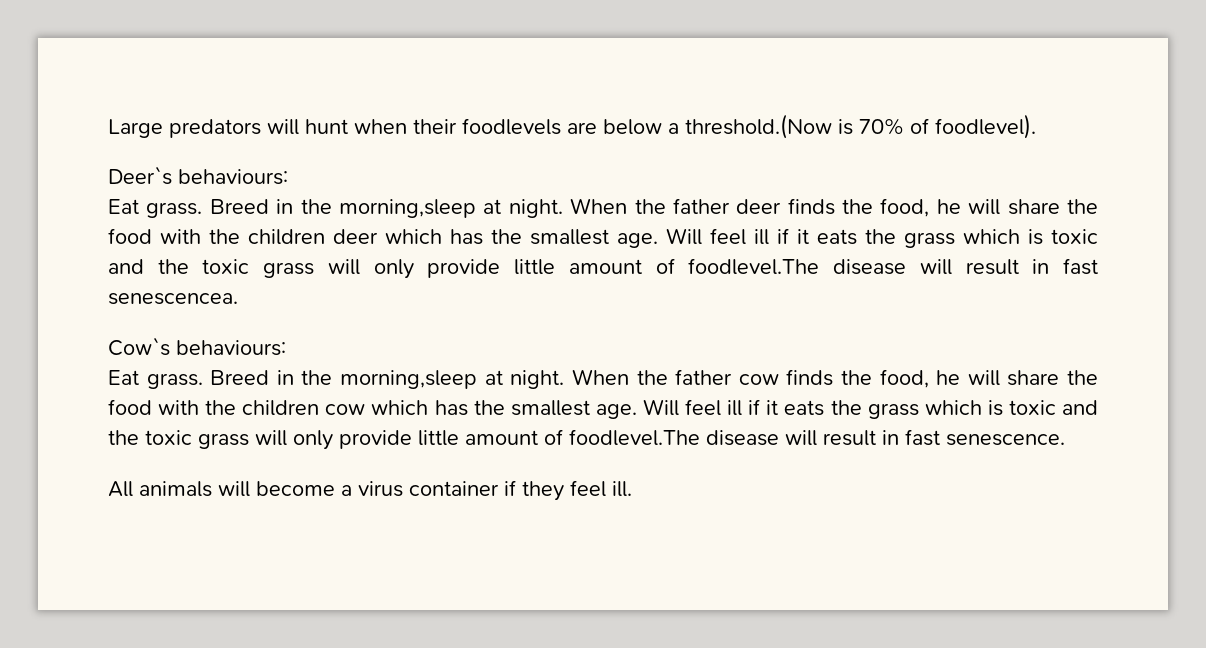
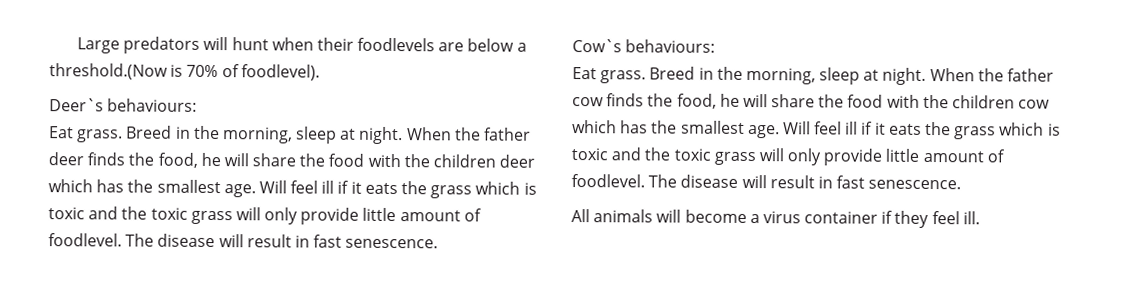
  Deer`s behaviours:
- Eat grass. Breed in the morning,sleep at night.
+ Eat grass. Breed in the morning, sleep at night.
- When the father deer finds the food, he will share the food with the children deer which has the smallest age. Will feel ill if it eats the grass which is toxic and the toxic grass will only provide little amount of foodlevel.The disease will result in fast senescencea.
+ When the father deer finds the food, he will share the food with the children deer which has the smallest age. Will feel ill if it eats the grass which is toxic and the toxic grass will only provide little amount of foodlevel. The disease will result in fast senescence.
  Cow`s behaviours:
- Eat grass. Breed in the morning,sleep at night.
+ Eat grass. Breed in the morning, sleep at night.
- When the father cow finds the food, he will share the food with the children cow which has the smallest age. Will feel ill if it eats the grass which is toxic and the toxic grass will only provide little amount of foodlevel.The disease will result in fast senescence.
+ When the father cow finds the food, he will share the food with the children cow which has the smallest age. Will feel ill if it eats the grass which is toxic and the toxic grass will only provide little amount of foodlevel. The disease will result in fast senescence.

